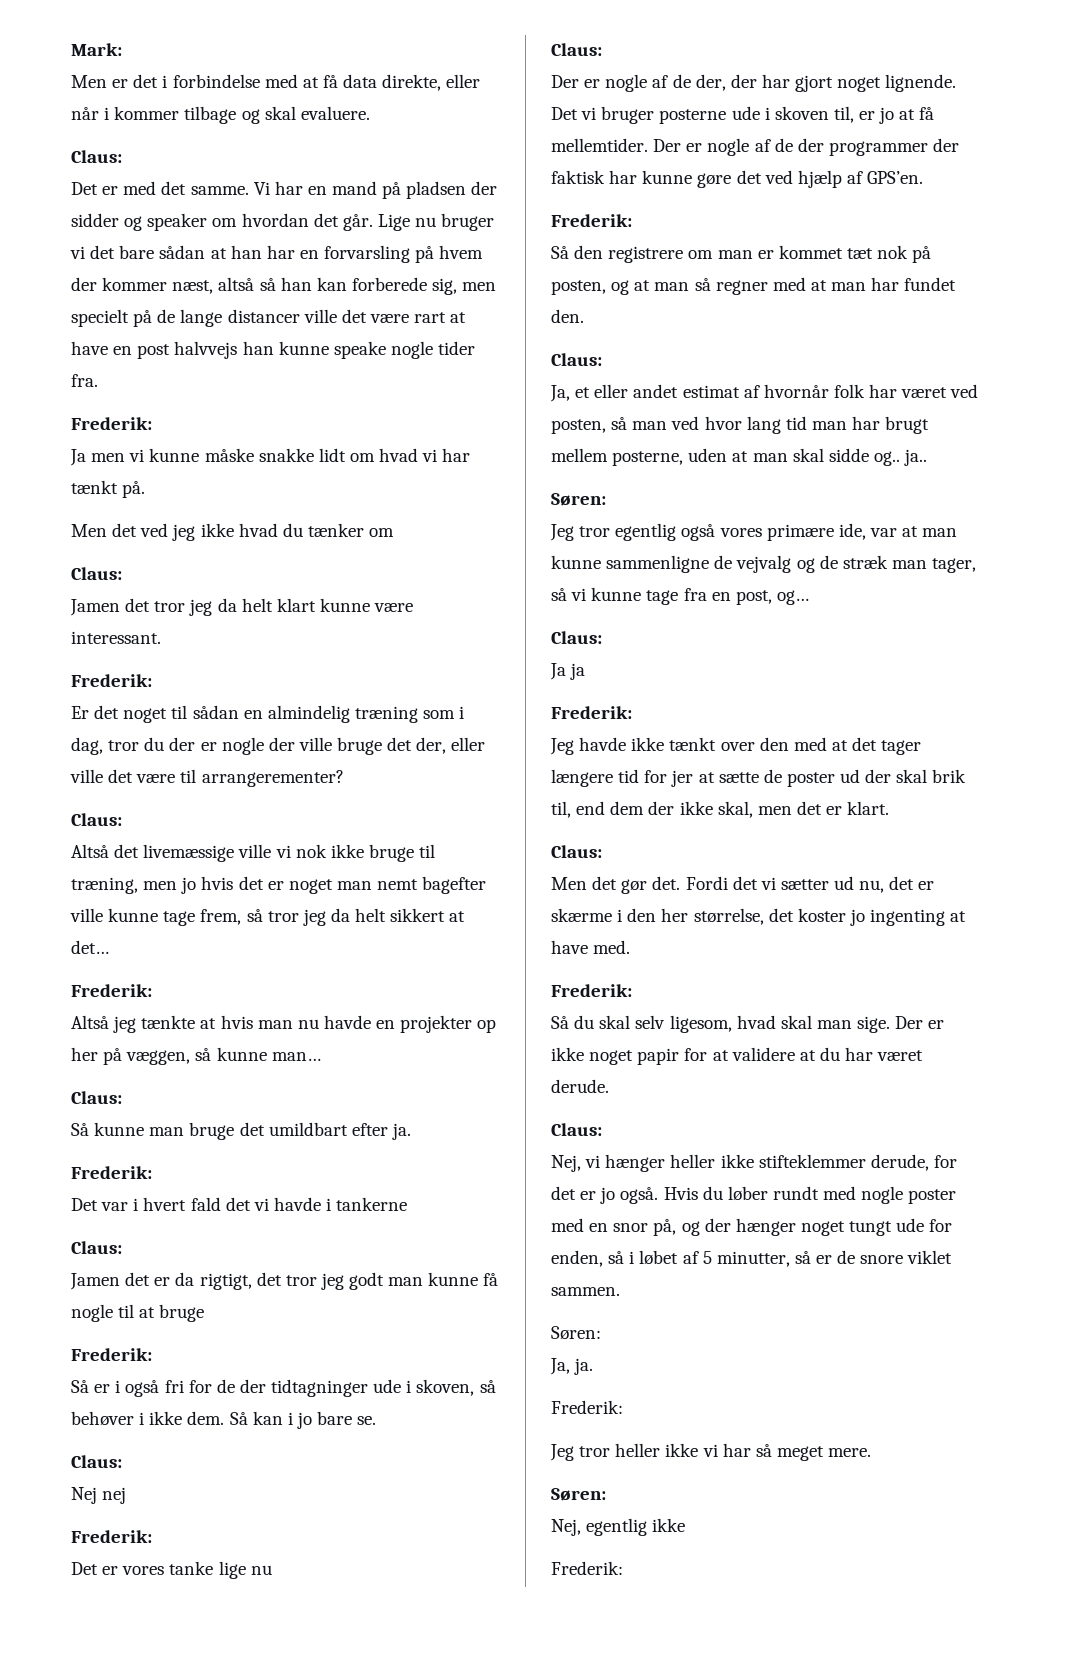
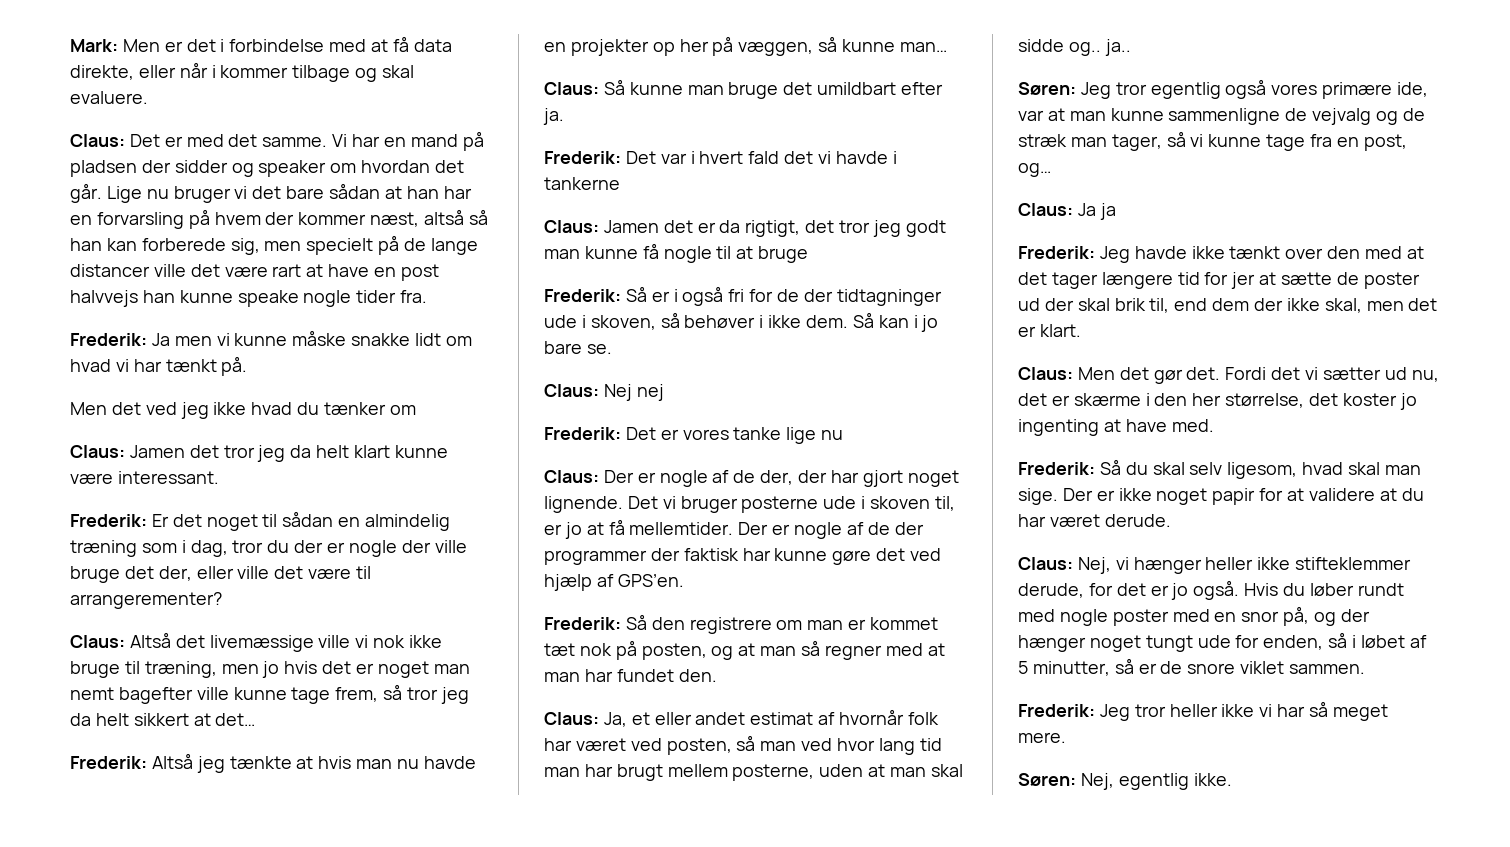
- Mark:
- Men er det i forbindelse med at få data direkte, eller når i kommer tilbage og skal evaluere.
- Claus:
- Det er med det samme.
+ Mark: Men er det i forbindelse med at få data direkte, eller når i kommer tilbage og skal evaluere.
+ Claus: Det er med det samme.
  Lige nu bruger vi det bare sådan at han har en forvarsling på hvem der kommer næst, altså så han kan forberede sig, men specielt på de lange distancer ville det være rart at have en post halvvejs han kunne speake nogle tider fra.
- Frederik:
- Ja men vi kunne måske snakke lidt om hvad vi har tænkt på.
+ Frederik: Ja men vi kunne måske snakke lidt om hvad vi har tænkt på.
  Men det ved jeg ikke hvad du tænker om
- Claus:
- Jamen det tror jeg da helt klart kunne være interessant.
- Frederik:
- Er det noget til sådan en almindelig træning som i dag, tror du der er nogle der ville bruge det der, eller ville det være til arrangerementer?
- Claus:
- Altså det livemæssige ville vi nok ikke bruge til træning, men jo hvis det er noget man nemt bagefter ville kunne tage frem, så tror jeg da helt sikkert at det…
- Frederik:
- Altså jeg tænkte at hvis man nu havde en projekter op her på væggen, så kunne man…
- Claus:
- Så kunne man bruge det umildbart efter ja.
- Frederik:
- Det var i hvert fald det vi havde i tankerne
- Claus:
- Jamen det er da rigtigt, det tror jeg godt man kunne få nogle til at bruge
- Frederik:
- Så er i også fri for de der tidtagninger ude i skoven, så behøver i ikke dem.
+ Claus: Jamen det tror jeg da helt klart kunne være interessant.
+ Frederik: Er det noget til sådan en almindelig træning som i dag, tror du der er nogle der ville bruge det der, eller ville det være til arrangerementer?
+ Claus: Altså det livemæssige ville vi nok ikke bruge til træning, men jo hvis det er noget man nemt bagefter ville kunne tage frem, så tror jeg da helt sikkert at det…
+ Frederik: Altså jeg tænkte at hvis man nu havde en projekter op her på væggen, så kunne man…
+ Claus: Så kunne man bruge det umildbart efter ja.
+ Frederik: Det var i hvert fald det vi havde i tankerne
+ Claus: Jamen det er da rigtigt, det tror jeg godt man kunne få nogle til at bruge
+ Frederik: Så er i også fri for de der tidtagninger ude i skoven, så behøver i ikke dem.
  Så kan i jo bare se.
- Claus:
- Nej nej
- Frederik:
- Det er vores tanke lige nu
- Claus:
- Der er nogle af de der, der har gjort noget lignende.
+ Claus: Nej nej
+ Frederik: Det er vores tanke lige nu
+ Claus: Der er nogle af de der, der har gjort noget lignende.
  Der er nogle af de der programmer der faktisk har kunne gøre det ved hjælp af GPS’en.
- Frederik:
- Så den registrere om man er kommet tæt nok på posten, og at man så regner med at man har fundet den.
- Claus:
- Ja, et eller andet estimat af hvornår folk har været ved posten, så man ved hvor lang tid man har brugt mellem posterne, uden at man skal sidde og.. ja..
- Søren:
- Jeg tror egentlig også vores primære ide, var at man kunne sammenligne de vejvalg og de stræk man tager, så vi kunne tage fra en post, og…
- Claus:
- Ja ja
- Frederik:
- Jeg havde ikke tænkt over den med at det tager længere tid for jer at sætte de poster ud der skal brik til, end dem der ikke skal, men det er klart.
- Claus:
- Men det gør det.
+ Frederik: Så den registrere om man er kommet tæt nok på posten, og at man så regner med at man har fundet den.
+ Claus: Ja, et eller andet estimat af hvornår folk har været ved posten, så man ved hvor lang tid man har brugt mellem posterne, uden at man skal sidde og.. ja..
+ Søren: Jeg tror egentlig også vores primære ide, var at man kunne sammenligne de vejvalg og de stræk man tager, så vi kunne tage fra en post, og…
+ Claus: Ja ja
+ Frederik: Jeg havde ikke tænkt over den med at det tager længere tid for jer at sætte de poster ud der skal brik til, end dem der ikke skal, men det er klart.
+ Claus: Men det gør det.
  Fordi det vi sætter ud nu, det er skærme i den her størrelse, det koster jo ingenting at have med.
- Frederik:
- Så du skal selv ligesom, hvad skal man sige.
+ Frederik: Så du skal selv ligesom, hvad skal man sige.
  Der er ikke noget papir for at validere at du har været derude.
- Claus:
- Nej, vi hænger heller ikke stifteklemmer derude, for det er jo også.
+ Claus: Nej, vi hænger heller ikke stifteklemmer derude, for det er jo også.
  Hvis du løber rundt med nogle poster med en snor på, og der hænger noget tungt ude for enden, så i løbet af 5 minutter, så er de snore viklet sammen.
- Søren:
- Ja, ja.
- Frederik:
- Jeg tror heller ikke vi har så meget mere.
- Søren:
- Nej, egentlig ikke
- Frederik:
+ Frederik: Jeg tror heller ikke vi har så meget mere.
+ Søren: Nej, egentlig ikke.

